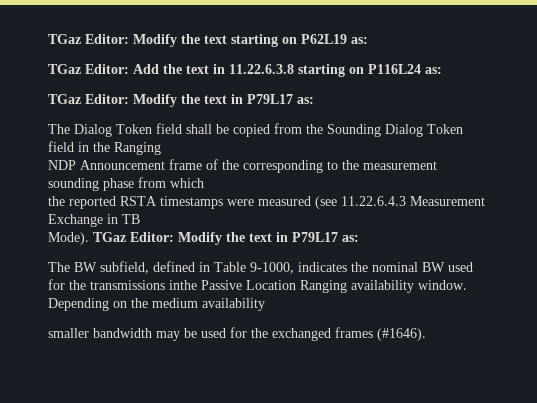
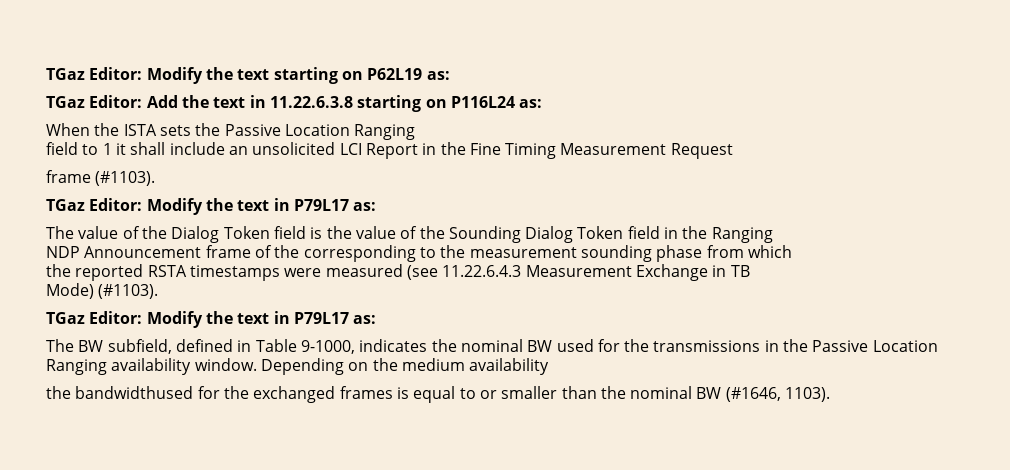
  TGaz Editor: Add the text in 11.22.6.3.8 starting on P116L24 as:
+ When the ISTA sets the Passive Location Ranging
+ field to 1 it shall include an unsolicited LCI Report in the Fine Timing Measurement Request
+ frame (#1103).
  TGaz Editor: Modify the text in P79L17 as:
- The Dialog Token field shall be copied from the Sounding Dialog Token field in the Ranging
+ The value of the Dialog Token field is the value of the Sounding Dialog Token field in the Ranging
- Mode). TGaz Editor: Modify the text in P79L17 as:
+ Mode) (#1103).
+ TGaz Editor: Modify the text in P79L17 as:
- The BW subfield, defined in Table 9-1000, indicates the nominal BW used for the transmissions inthe Passive Location Ranging availability window.
+ The BW subfield, defined in Table 9-1000, indicates the nominal BW used for the transmissions in the Passive Location Ranging availability window.
- smaller bandwidth may be used for the exchanged frames (#1646).
+ the bandwidthused for the exchanged frames is equal to or smaller than the nominal BW (#1646, 1103).

